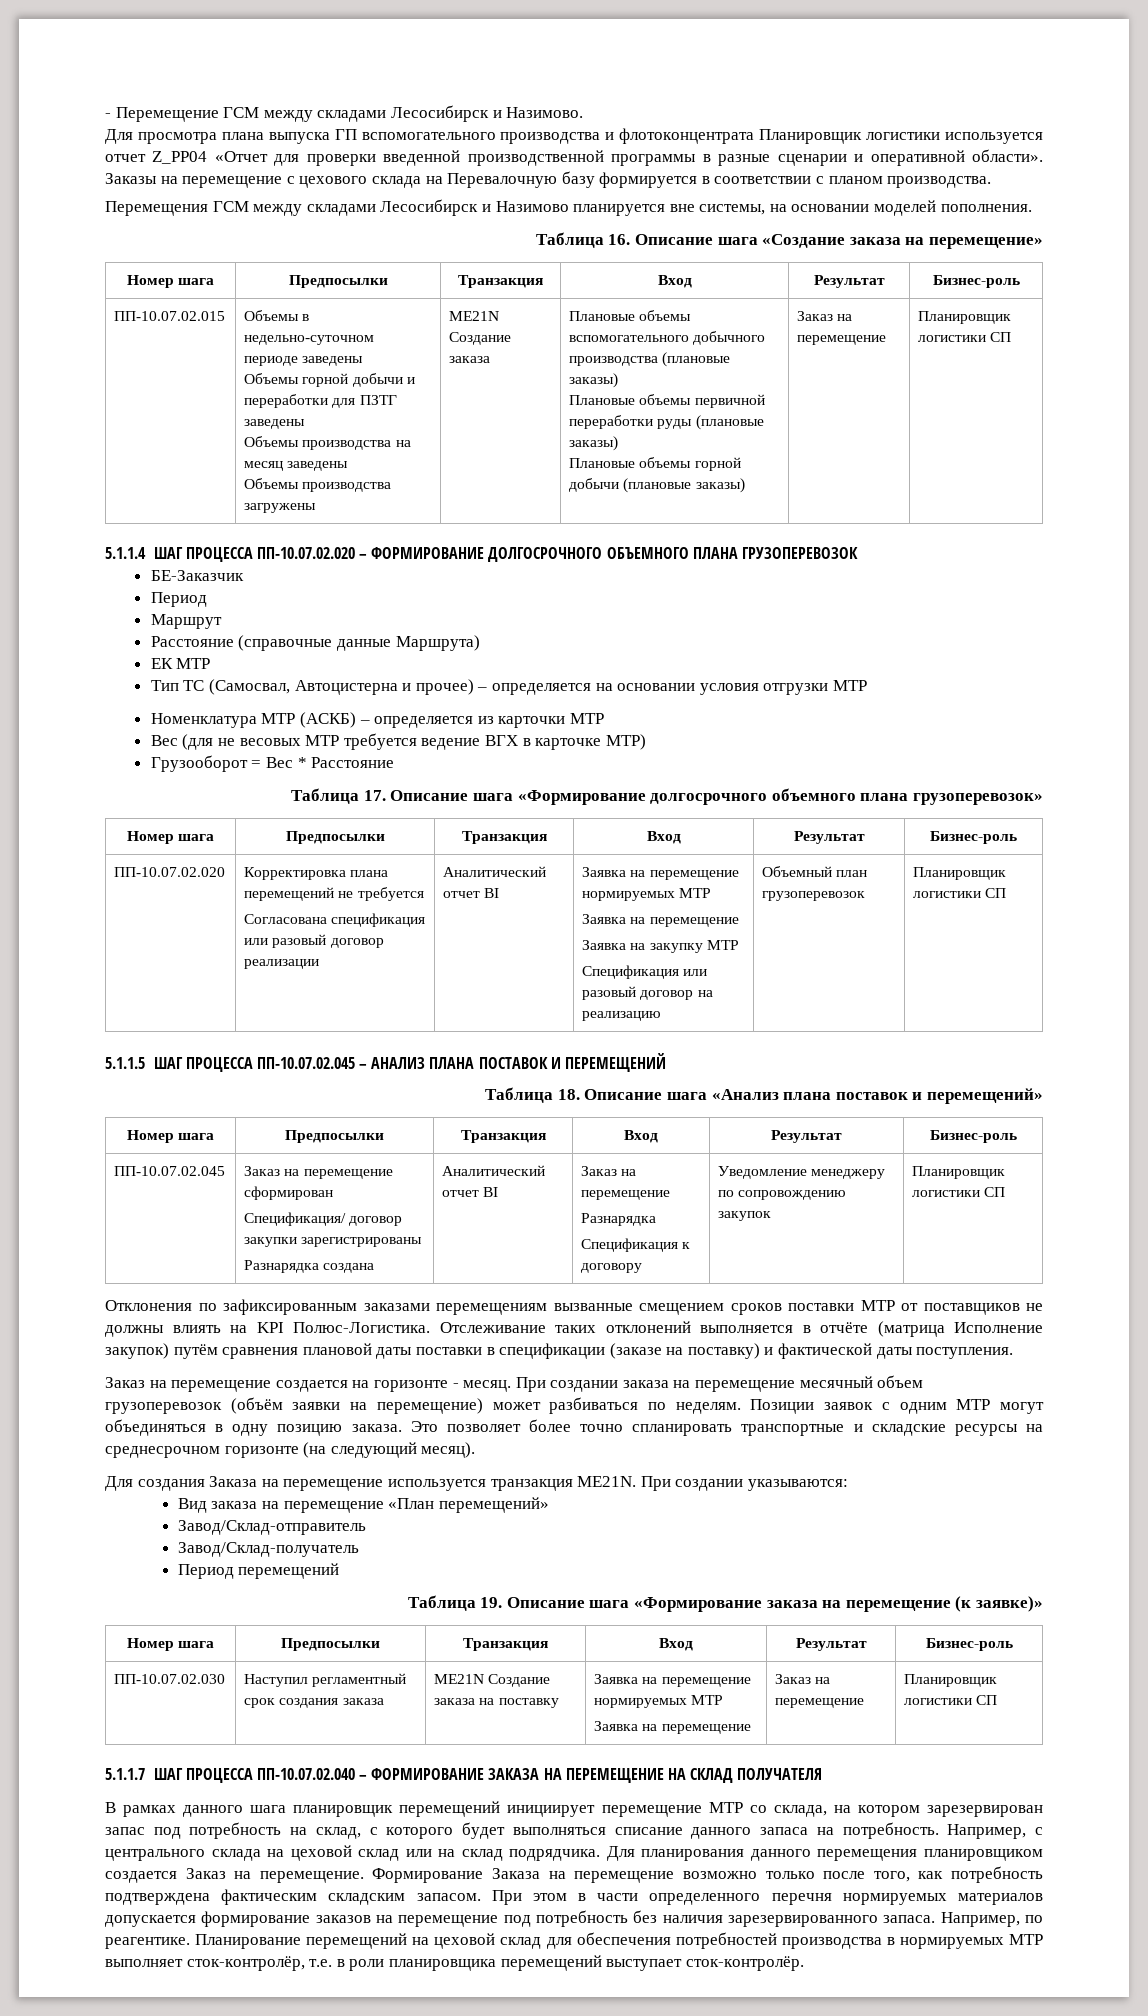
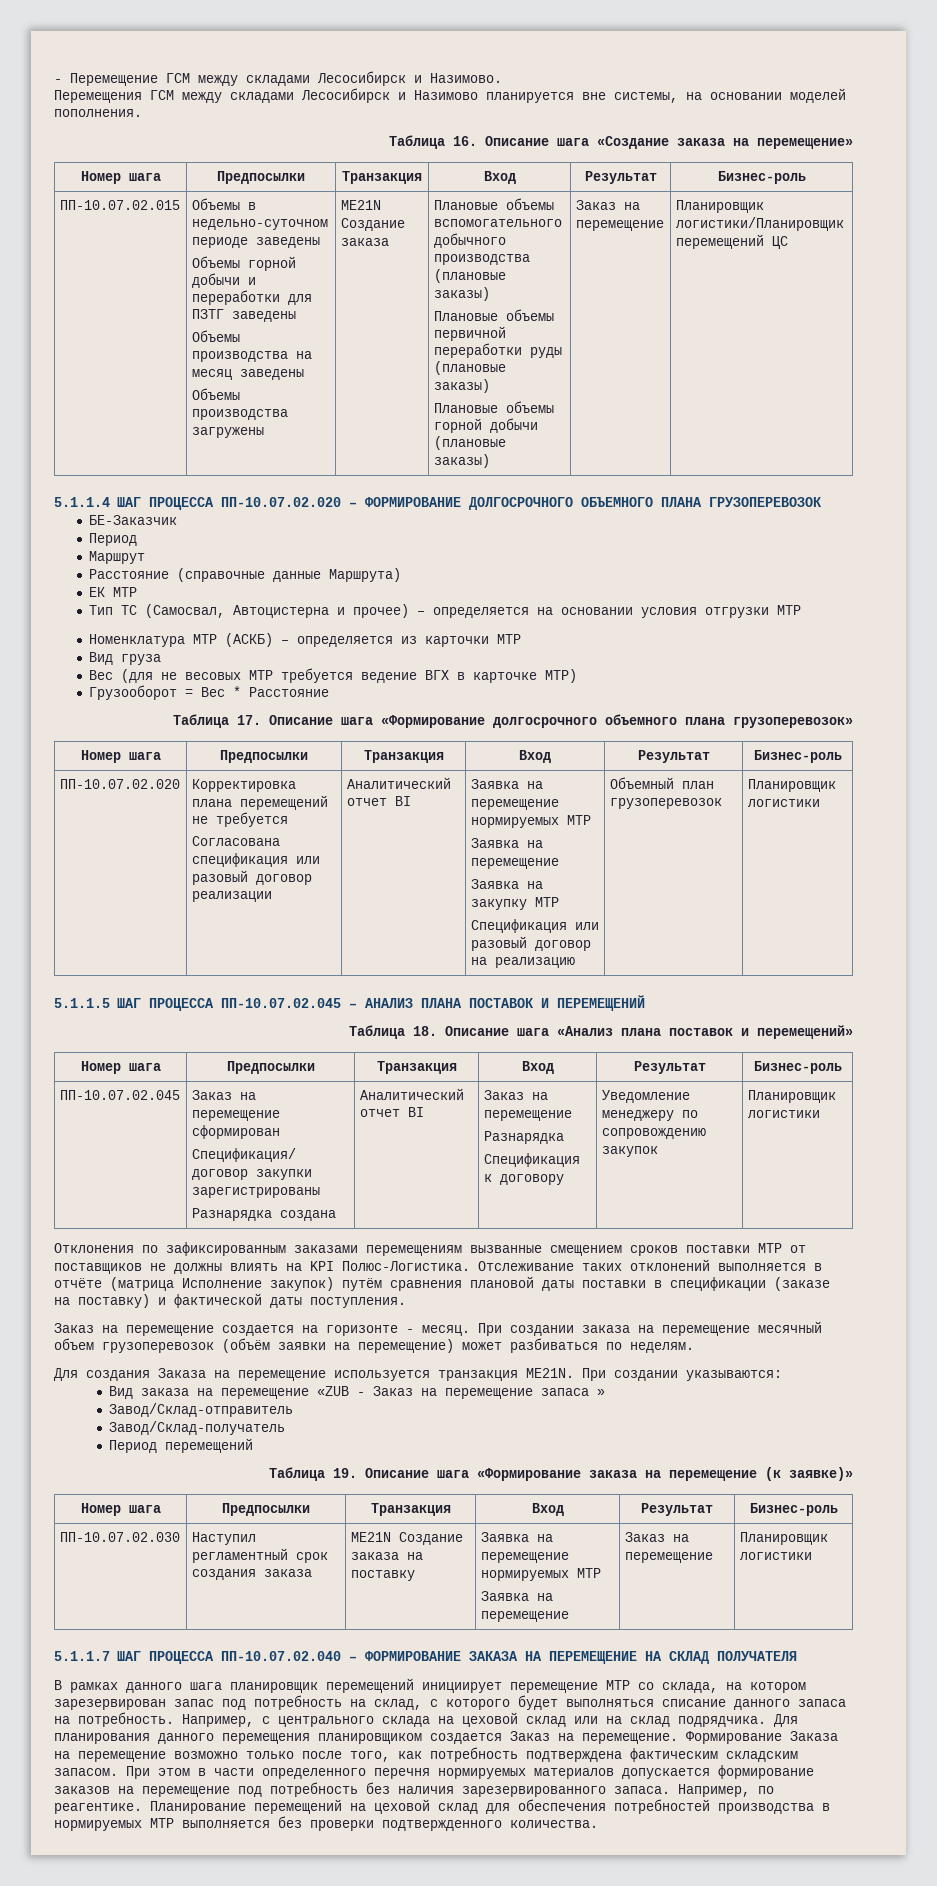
- Для просмотра плана выпуска ГП вспомогательного производства и флотоконцентрата Планировщик логистики используется отчет Z_PP04 «Отчет для проверки введенной производственной программы в разные сценарии и оперативной области». Заказы на перемещение с цехового склада на Перевалочную базу формируется в соответствии с планом производства.
- Плановые объемы горной добычи (плановые заказы) | Заказ на перемещение | Планировщик логистики СП
+ Плановые объемы горной добычи (плановые заказы) | Заказ на перемещение | Планировщик логистики/Планировщик перемещений ЦС
+ Вид груза
  ПП-10.07.02.020 | Корректировка плана перемещений не требуется
  Согласована спецификация или разовый договор реализации | Аналитический отчет BI | Заявка на перемещение нормируемых МТР
  Заявка на перемещение
  Заявка на закупку МТР
- Спецификация или разовый договор на реализацию | Объемный план грузоперевозок | Планировщик логистики СП
+ Спецификация или разовый договор на реализацию | Объемный план грузоперевозок | Планировщик логистики
  ПП-10.07.02.045 | Заказ на перемещение сформирован
  Спецификация/ договор закупки зарегистрированы
  Разнарядка создана | Аналитический отчет BI | Заказ на перемещение
  Разнарядка
- Спецификация к договору | Уведомление менеджеру по сопровождению закупок | Планировщик логистики СП
+ Спецификация к договору | Уведомление менеджеру по сопровождению закупок | Планировщик логистики
- Позиции заявок с одним МТР могут объединяться в одну позицию заказа. Это позволяет более точно спланировать транспортные и складские ресурсы на среднесрочном горизонте (на следующий месяц).
- Вид заказа на перемещение «План перемещений»
+ Вид заказа на перемещение «ZUB - Заказ на перемещение запаса »
  ПП-10.07.02.030 | Наступил регламентный срок создания заказа | ME21N Создание заказа на поставку | Заявка на перемещение нормируемых МТР
- Заявка на перемещение | Заказ на перемещение | Планировщик логистики СП
+ Заявка на перемещение | Заказ на перемещение | Планировщик логистики
- Планирование перемещений на цеховой склад для обеспечения потребностей производства в нормируемых МТР выполняет сток-контролёр, т.е. в роли планировщика перемещений выступает сток-контролёр.
+ Планирование перемещений на цеховой склад для обеспечения потребностей производства в нормируемых МТР выполняется без проверки подтвержденного количества.

